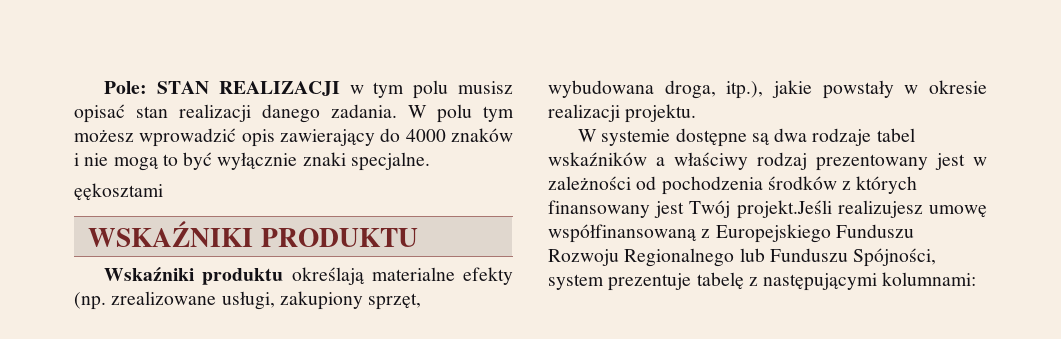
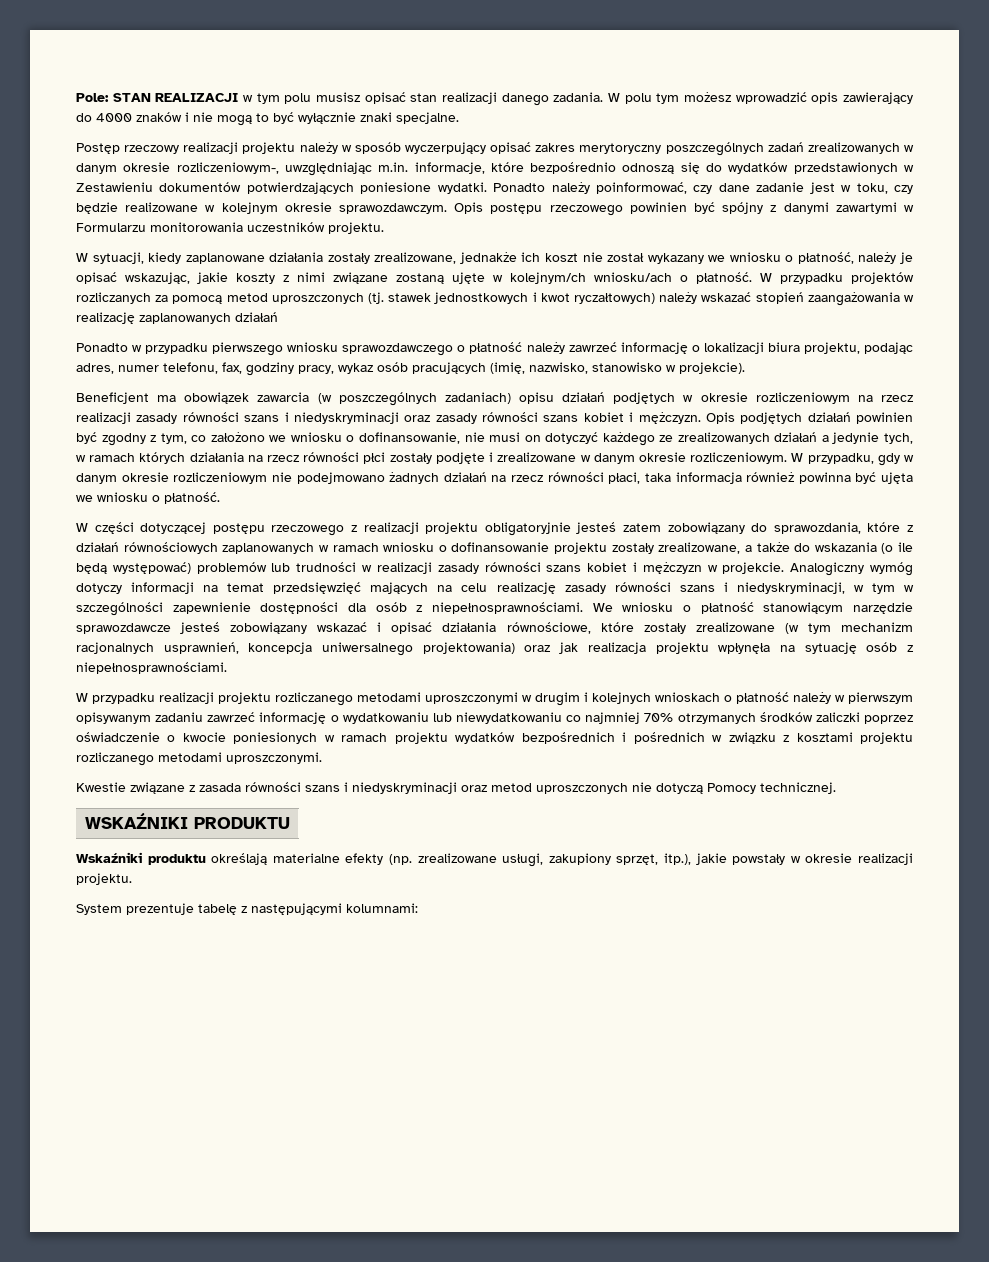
- ęękosztami
+ Postęp rzeczowy realizacji projektu należy w sposób wyczerpujący opisać zakres merytoryczny poszczególnych zadań zrealizowanych w danym okresie rozliczeniowym-, uwzględniając m.in. informacje, które bezpośrednio odnoszą się do wydatków przedstawionych w Zestawieniu dokumentów potwierdzających poniesione wydatki. Ponadto należy poinformować, czy dane zadanie jest w toku, czy będzie realizowane w kolejnym okresie sprawozdawczym. Opis postępu rzeczowego powinien być spójny z danymi zawartymi w Formularzu monitorowania uczestników projektu.
+ W sytuacji, kiedy zaplanowane działania zostały zrealizowane, jednakże ich koszt nie został wykazany we wniosku o płatność, należy je opisać wskazując, jakie koszty z nimi związane zostaną ujęte w kolejnym/ch wniosku/ach o płatność. W przypadku projektów rozliczanych za pomocą metod uproszczonych (tj. stawek jednostkowych i kwot ryczałtowych) należy wskazać stopień zaangażowania w realizację zaplanowanych działań
+ Ponadto w przypadku pierwszego wniosku sprawozdawczego o płatność należy zawrzeć informację o lokalizacji biura projektu, podając adres, numer telefonu, fax, godziny pracy, wykaz osób pracujących (imię, nazwisko, stanowisko w projekcie).
+ Beneficjent ma obowiązek zawarcia (w poszczególnych zadaniach) opisu działań podjętych w okresie rozliczeniowym na rzecz realizacji zasady równości szans i niedyskryminacji oraz zasady równości szans kobiet i mężczyzn. Opis podjętych działań powinien być zgodny z tym, co założono we wniosku o dofinansowanie, nie musi on dotyczyć każdego ze zrealizowanych działań a jedynie tych, w ramach których działania na rzecz równości płci zostały podjęte i zrealizowane w danym okresie rozliczeniowym. W przypadku, gdy w danym okresie rozliczeniowym nie podejmowano żadnych działań na rzecz równości płaci, taka informacja również powinna być ujęta we wniosku o płatność.
+ W części dotyczącej postępu rzeczowego z realizacji projektu obligatoryjnie jesteś zatem zobowiązany do sprawozdania, które z działań równościowych zaplanowanych w ramach wniosku o dofinansowanie projektu zostały zrealizowane, a także do wskazania (o ile będą występować) problemów lub trudności w realizacji zasady równości szans kobiet i mężczyzn w projekcie. Analogiczny wymóg dotyczy informacji na temat przedsięwzięć mających na celu realizację zasady równości szans i niedyskryminacji, w tym w szczególności zapewnienie dostępności dla osób z niepełnosprawnościami. We wniosku o płatność stanowiącym narzędzie sprawozdawcze jesteś zobowiązany wskazać i opisać działania równościowe, które zostały zrealizowane (w tym mechanizm racjonalnych usprawnień, koncepcja uniwersalnego projektowania) oraz jak realizacja projektu wpłynęła na sytuację osób z niepełnosprawnościami.
+ W przypadku realizacji projektu rozliczanego metodami uproszczonymi w drugim i kolejnych wnioskach o płatność należy w pierwszym opisywanym zadaniu zawrzeć informację o wydatkowaniu lub niewydatkowaniu co najmniej 70% otrzymanych środków zaliczki poprzez oświadczenie o kwocie poniesionych w ramach projektu wydatków bezpośrednich i pośrednich w związku z kosztami projektu rozliczanego metodami uproszczonymi.
+ Kwestie związane z zasada równości szans i niedyskryminacji oraz metod uproszczonych nie dotyczą Pomocy technicznej.
- Wskaźniki produktu określają materialne efekty (np. zrealizowane usługi, zakupiony sprzęt, wybudowana droga, itp.), jakie powstały w okresie realizacji projektu.
+ Wskaźniki produktu określają materialne efekty (np. zrealizowane usługi, zakupiony sprzęt, itp.), jakie powstały w okresie realizacji projektu.
- W systemie dostępne są dwa rodzaje tabel wskaźników a właściwy rodzaj prezentowany jest w zależności od pochodzenia środków z których finansowany jest Twój projekt.Jeśli realizujesz umowę współfinansowaną z Europejskiego Funduszu Rozwoju Regionalnego lub Funduszu Spójności, system prezentuje tabelę z następującymi kolumnami:
+ System prezentuje tabelę z następującymi kolumnami:

